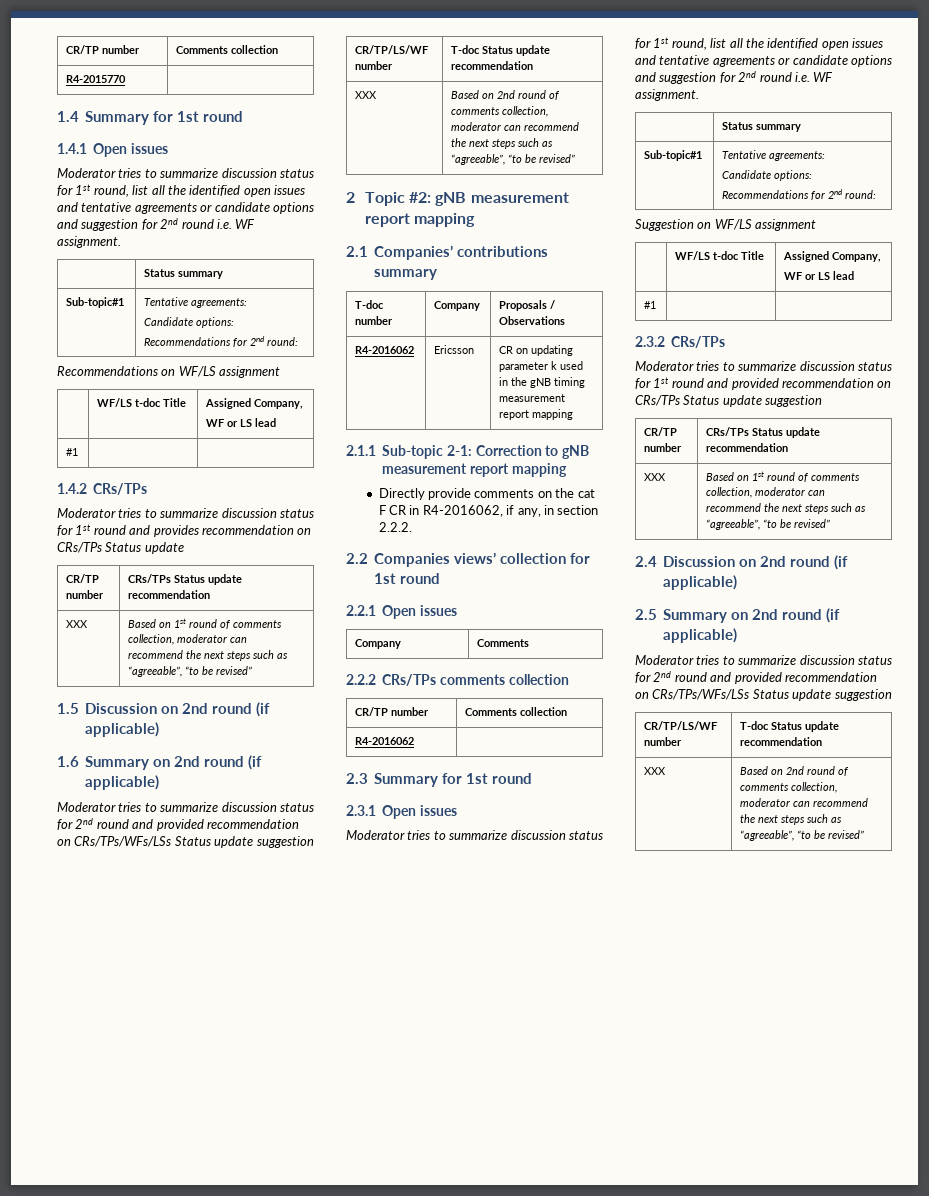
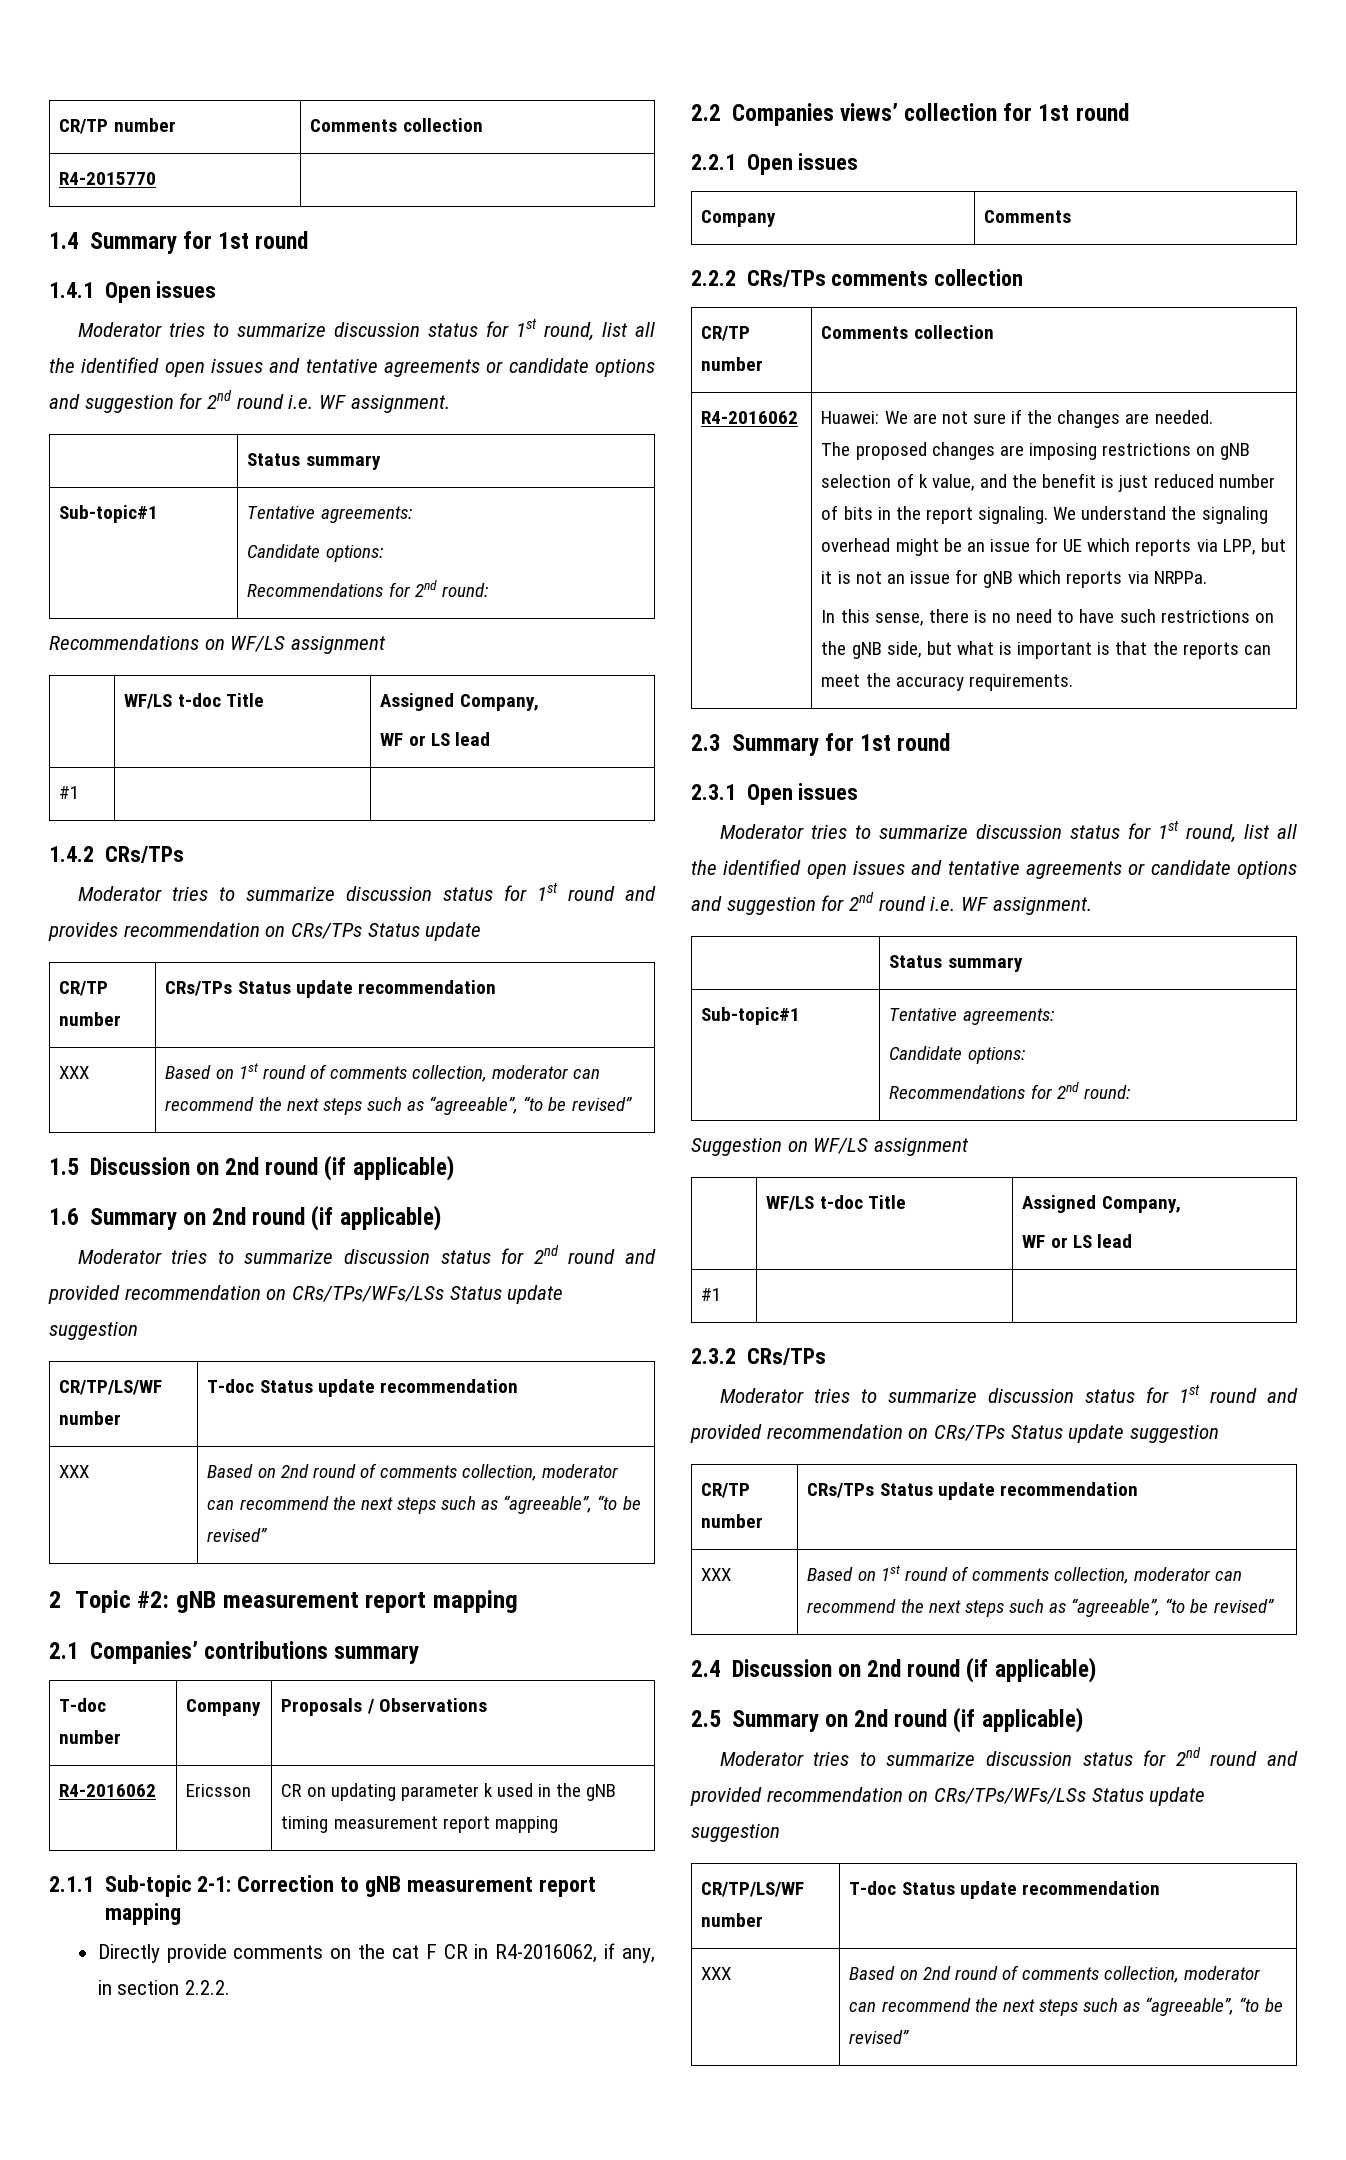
+ Huawei: We are not sure if the changes are needed.
+ The proposed changes are imposing restrictions on gNB selection of k value, and the benefit is just reduced number of bits in the report signaling. We understand the signaling overhead might be an issue for UE which reports via LPP, but it is not an issue for gNB which reports via NRPPa.
+ In this sense, there is no need to have such restrictions on the gNB side, but what is important is that the reports can meet the accuracy requirements.

